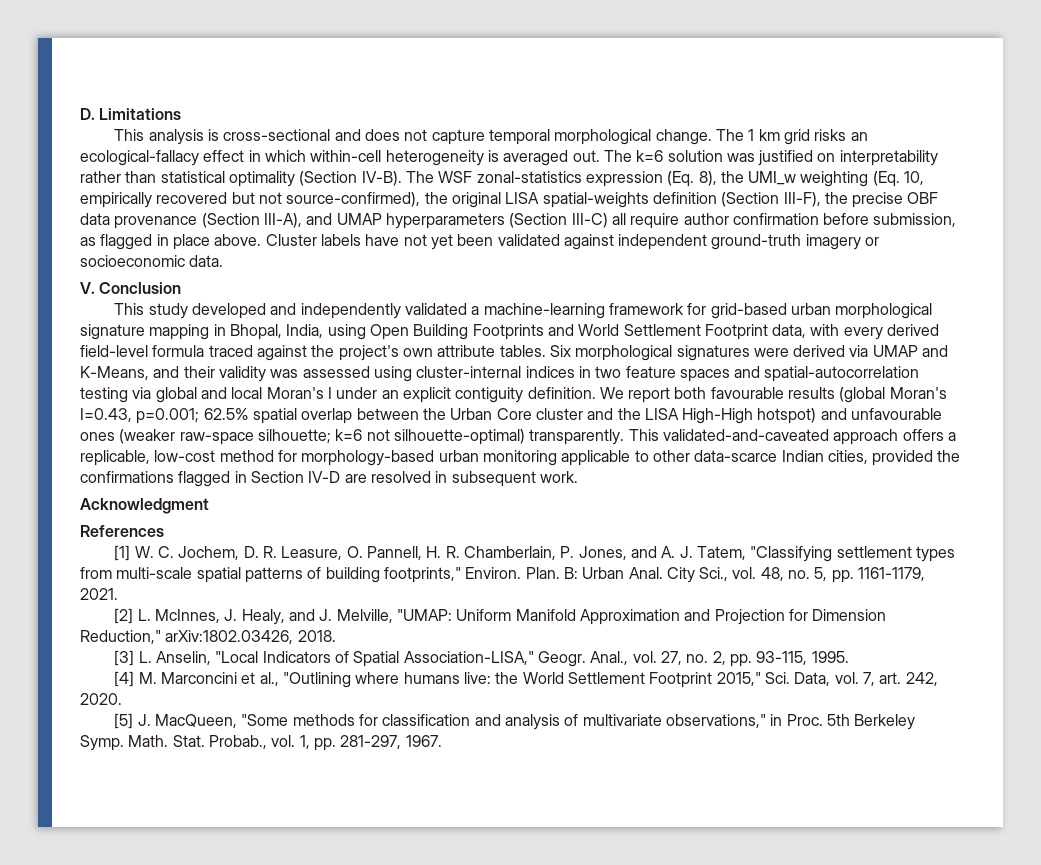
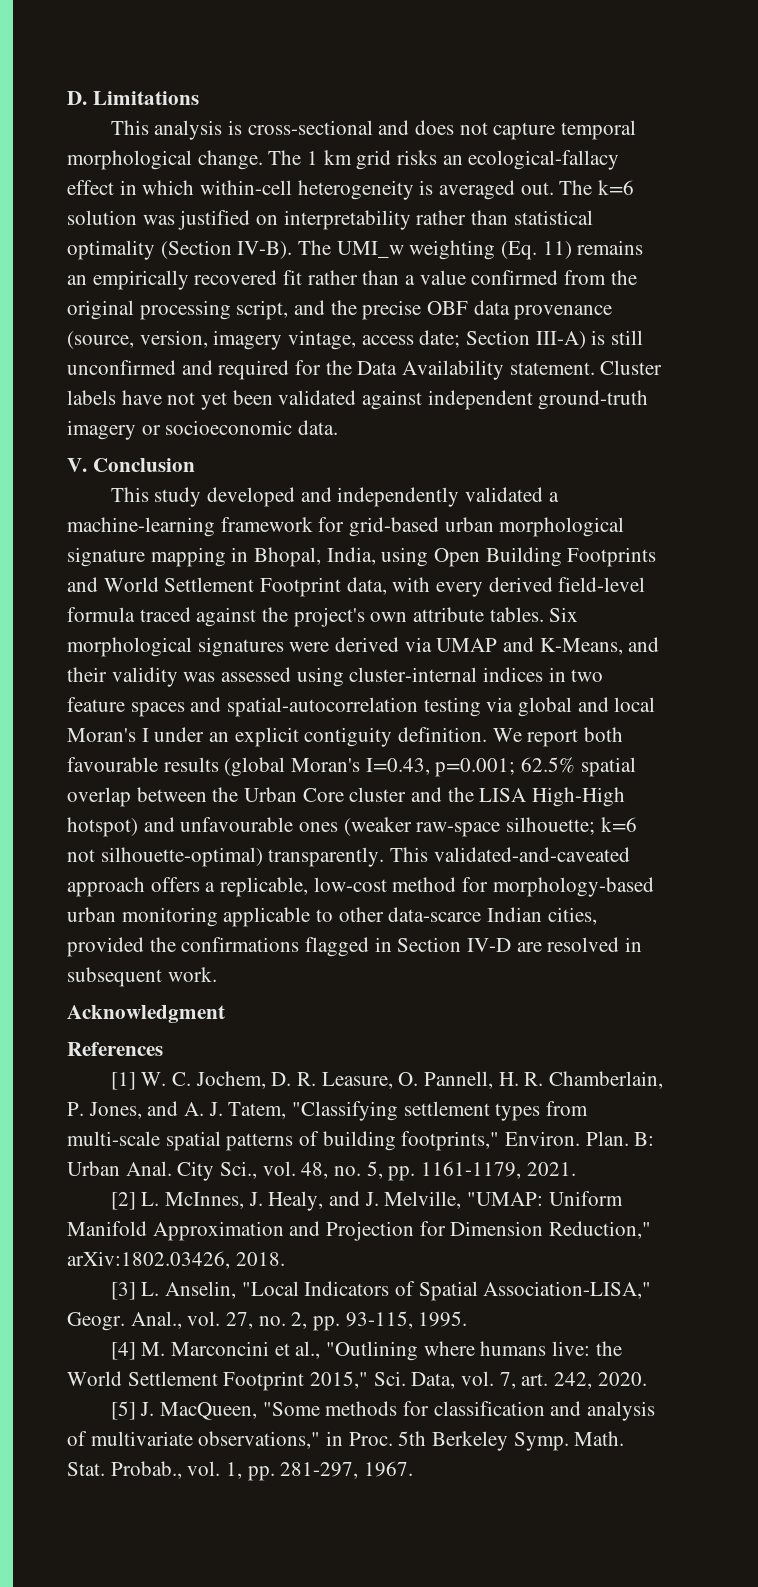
- The WSF zonal-statistics expression (Eq. 8), the UMI_w weighting (Eq. 10, empirically recovered but not source-confirmed), the original LISA spatial-weights definition (Section III-F), the precise OBF data provenance (Section III-A), and UMAP hyperparameters (Section III-C) all require author confirmation before submission, as flagged in place above.
+ The UMI_w weighting (Eq. 11) remains an empirically recovered fit rather than a value confirmed from the original processing script, and the precise OBF data provenance (source, version, imagery vintage, access date; Section III-A) is still unconfirmed and required for the Data Availability statement.

